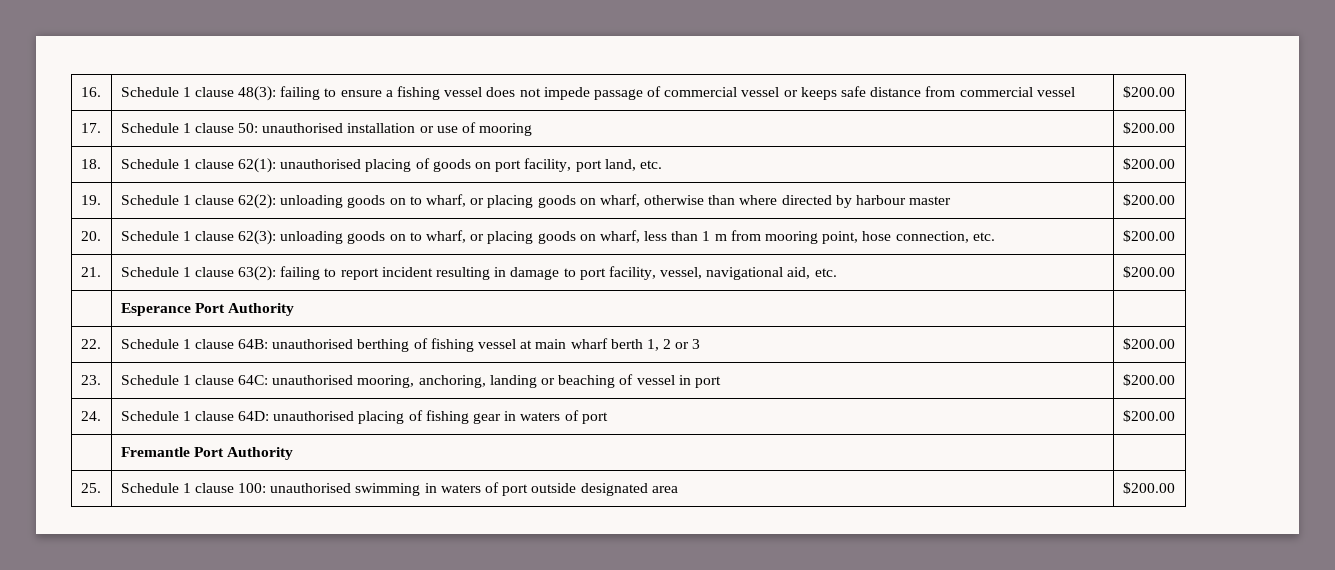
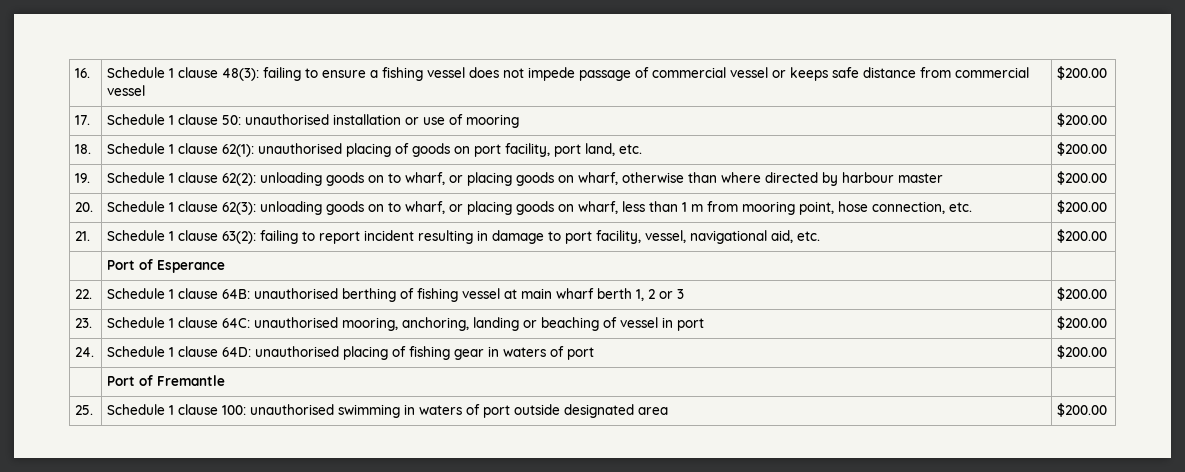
- | Esperance Port Authority |
+ | Port of Esperance |
- | Fremantle Port Authority |
+ | Port of Fremantle |

